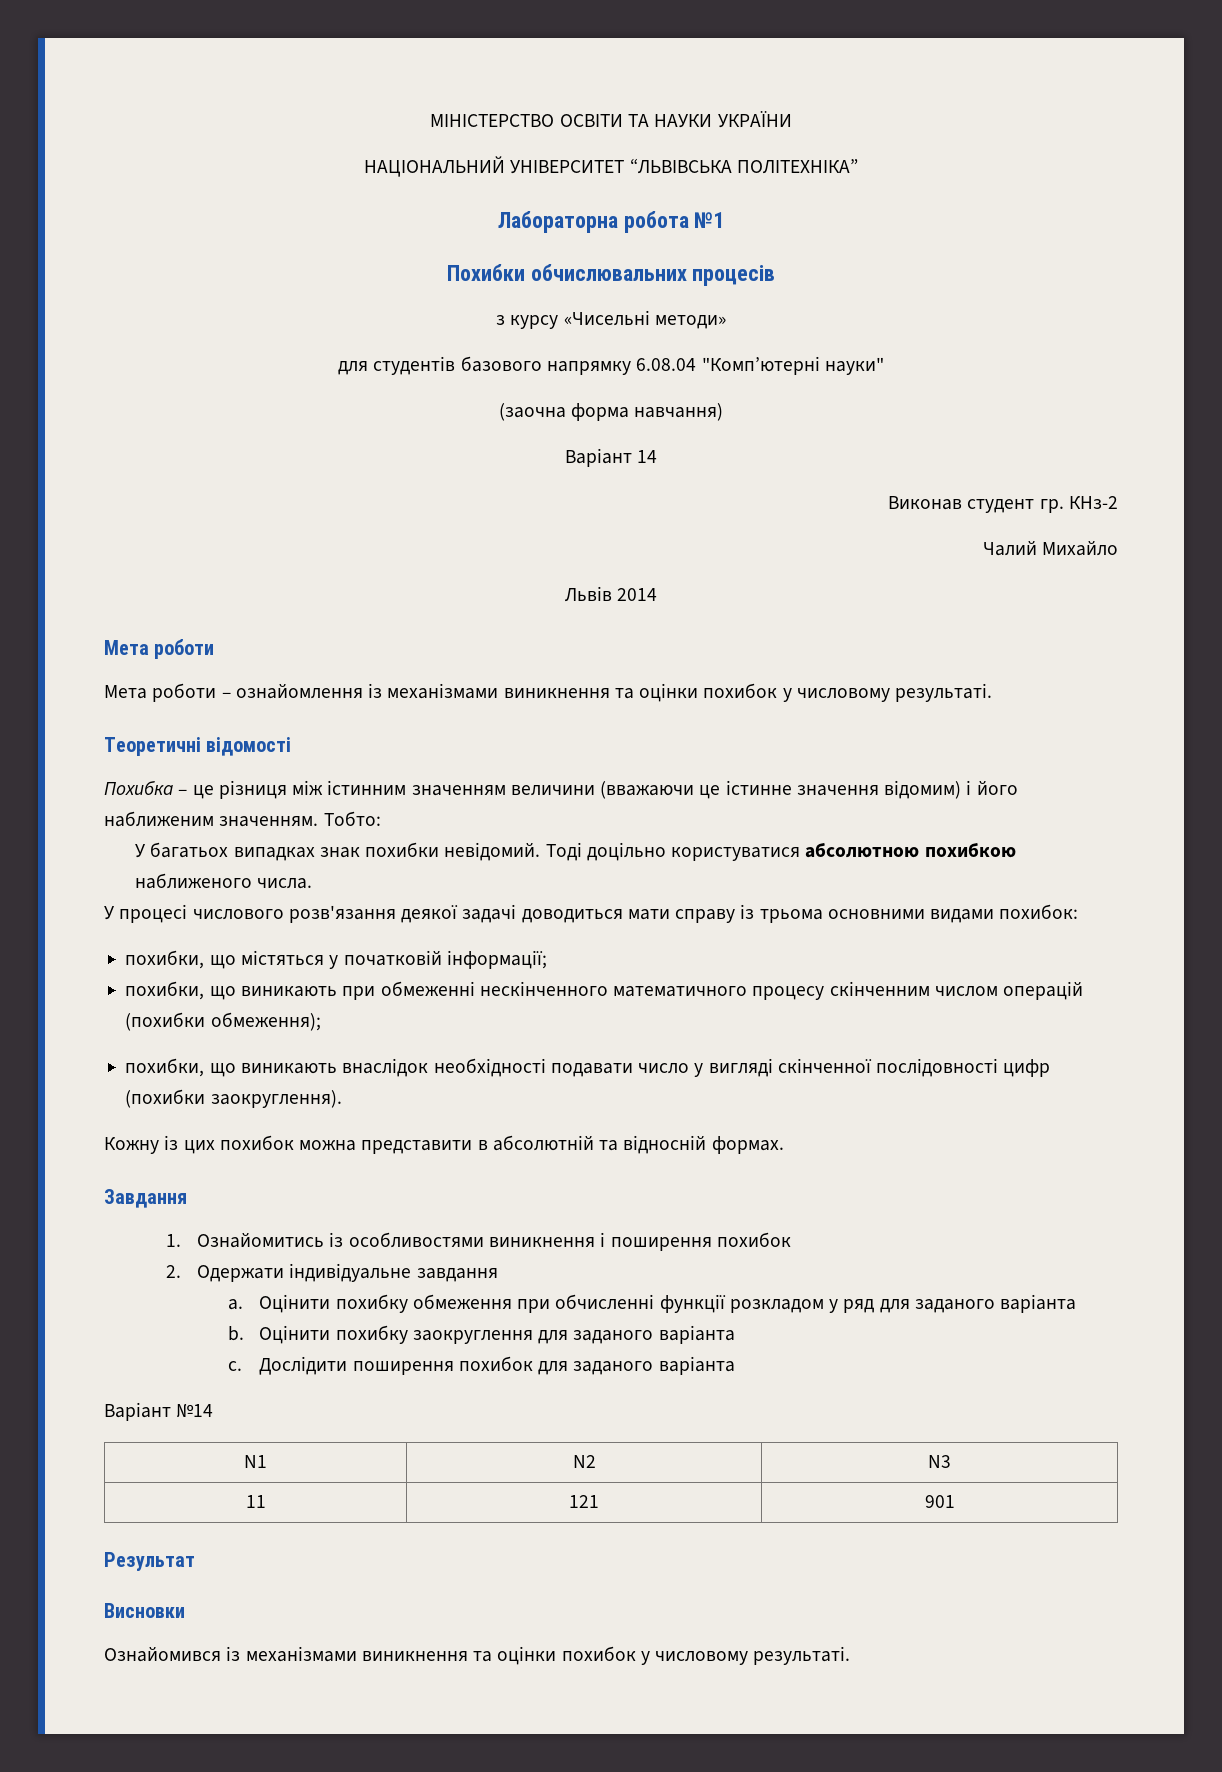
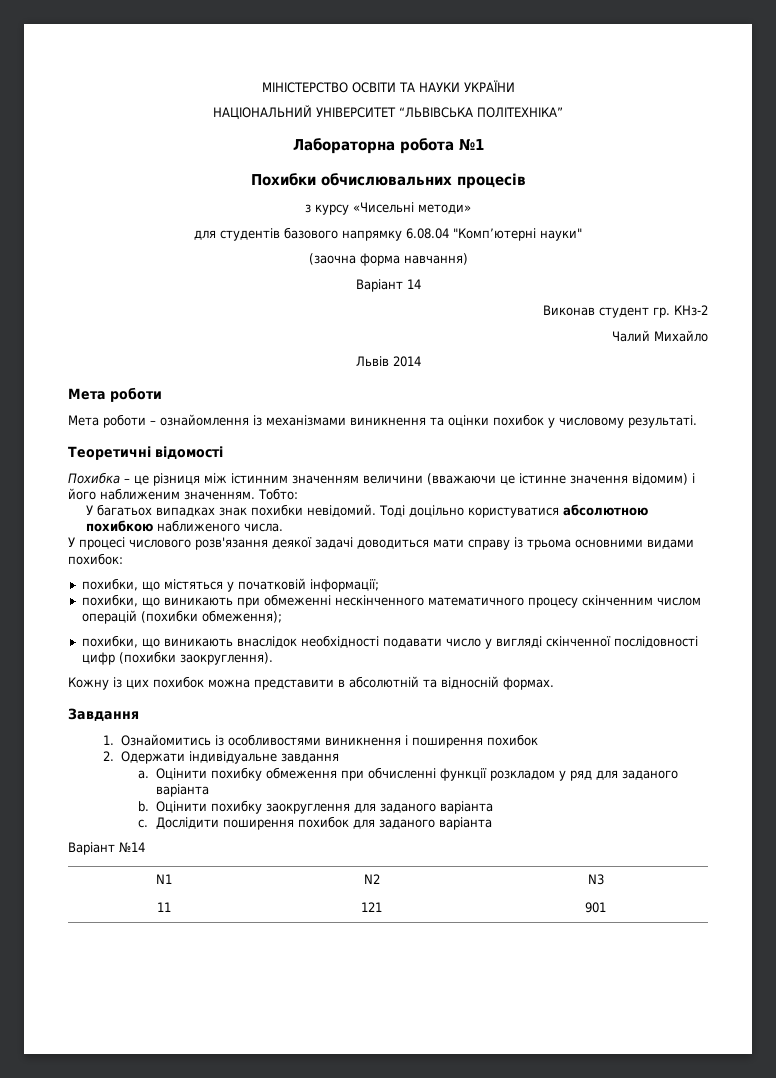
- Результат
- Висновки
- Ознайомився із механізмами виникнення та оцінки похибок у числовому результаті.

